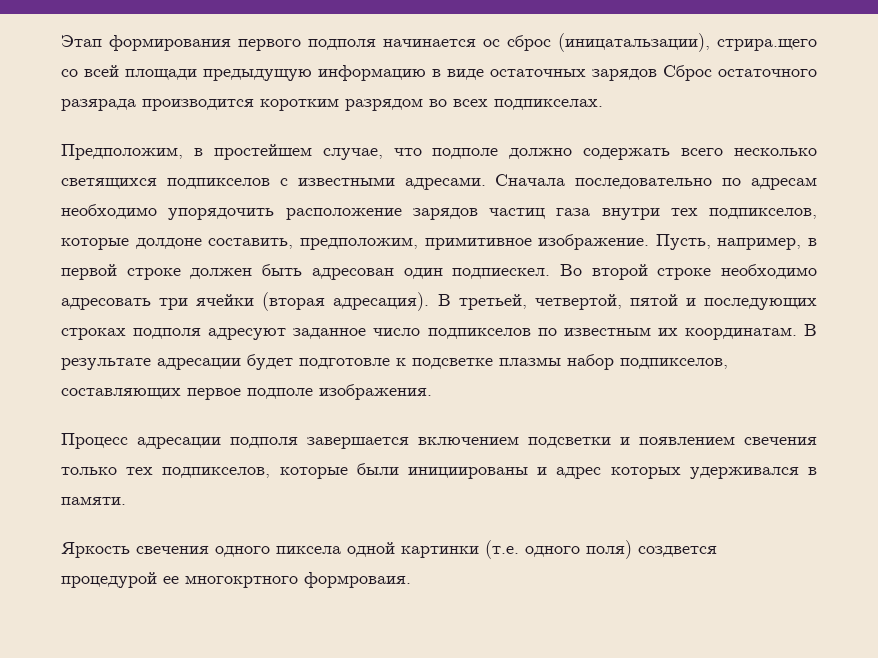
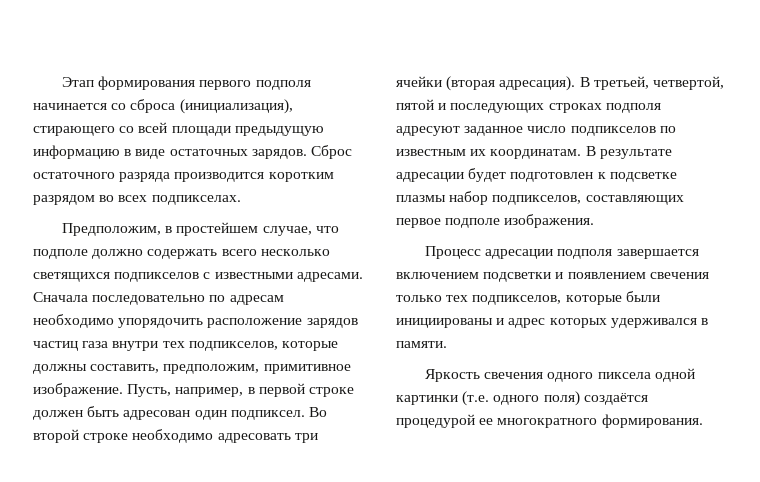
- Этап формирования первого подполя начинается ос сброс (иницатальзации), стрира.щего со всей площади предыдущую информацию в виде остаточных зарядов Сброс остаточного разярада производится коротким разрядом во всех подпикселах.
+ Этап формирования первого подполя начинается со сброса (инициализация), стирающего со всей площади предыдущую информацию в виде остаточных зарядов. Сброс остаточного разряда производится коротким разрядом во всех подпикселах.
- Сначала последовательно по адресам необходимо упорядочить расположение зарядов частиц газа внутри тех подпикселов, которые долдоне составить, предположим, примитивное изображение.
+ Сначала последовательно по адресам необходимо упорядочить расположение зарядов частиц газа внутри тех подпикселов, которые должны составить, предположим, примитивное изображение.
- Пусть, например, в первой строке должен быть адресован один подпиескел.
+ Пусть, например, в первой строке должен быть адресован один подпиксел.
- В результате адресации будет подготовле к подсветке плазмы набор подпикселов, составляющих первое подполе изображения.
+ В результате адресации будет подготовлен к подсветке плазмы набор подпикселов, составляющих первое подполе изображения.
- Яркость свечения одного пиксела одной картинки (т.е. одного поля) создвется процедурой ее многокртного формроваия.
+ Яркость свечения одного пиксела одной картинки (т.е. одного поля) создаётся процедурой ее многократного формирования.

